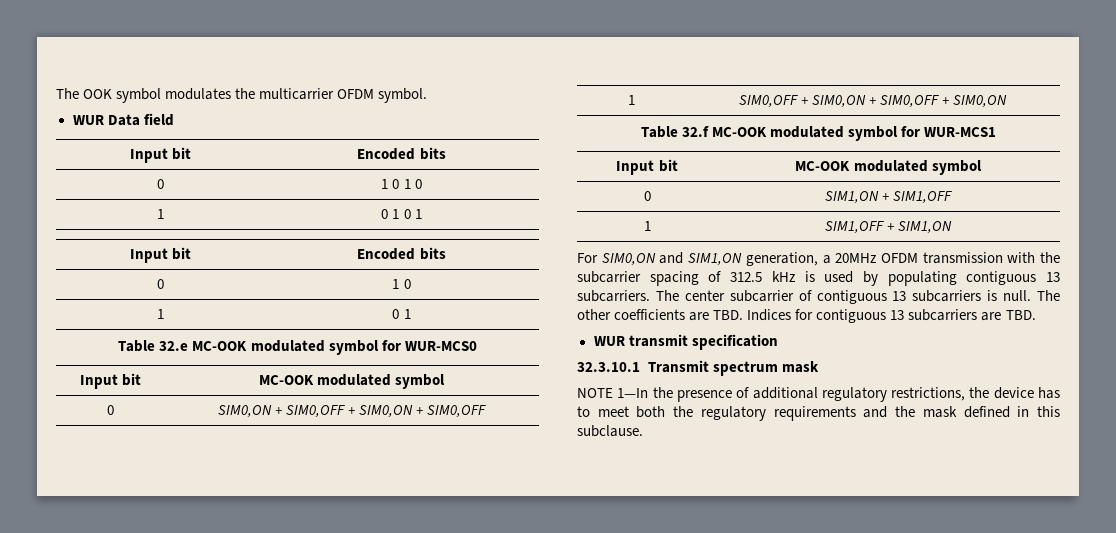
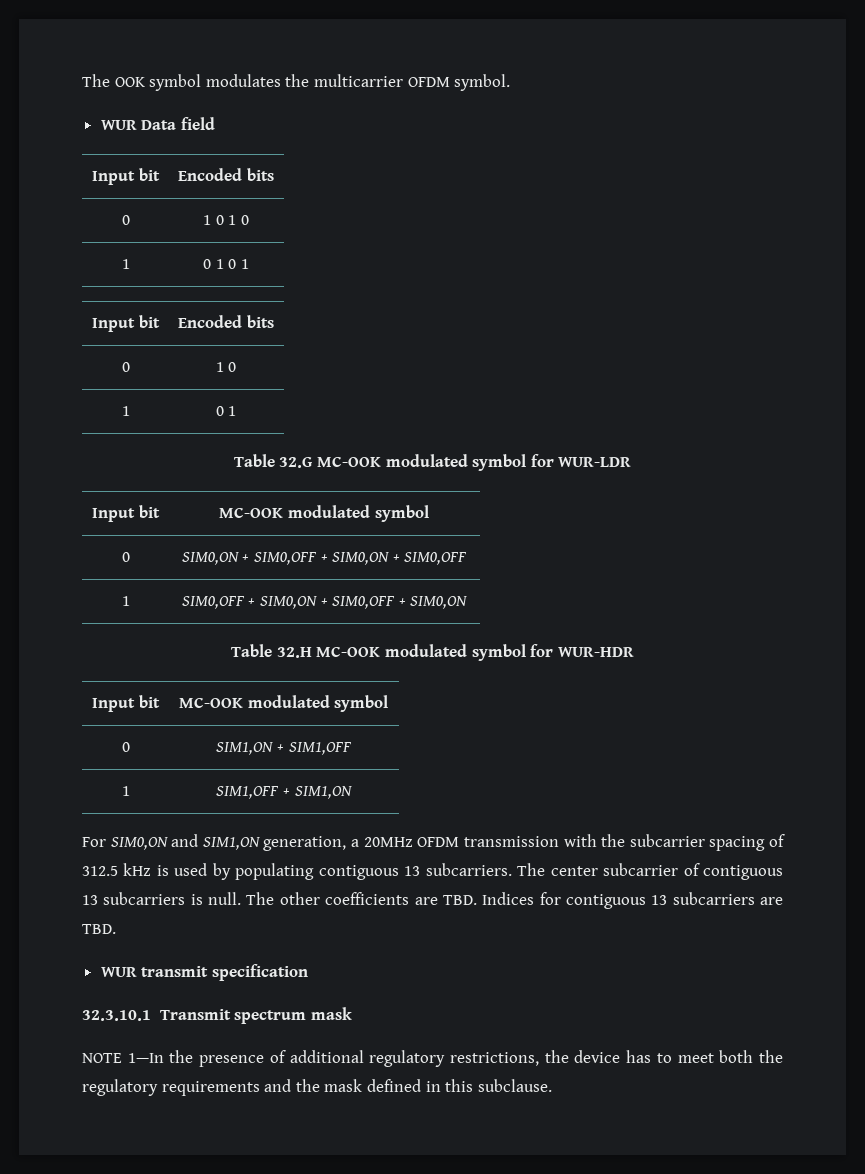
- Table 32.e MC-OOK modulated symbol for WUR-MCS0
+ Table 32.G MC-OOK modulated symbol for WUR-LDR
- Table 32.f MC-OOK modulated symbol for WUR-MCS1
+ Table 32.H MC-OOK modulated symbol for WUR-HDR

